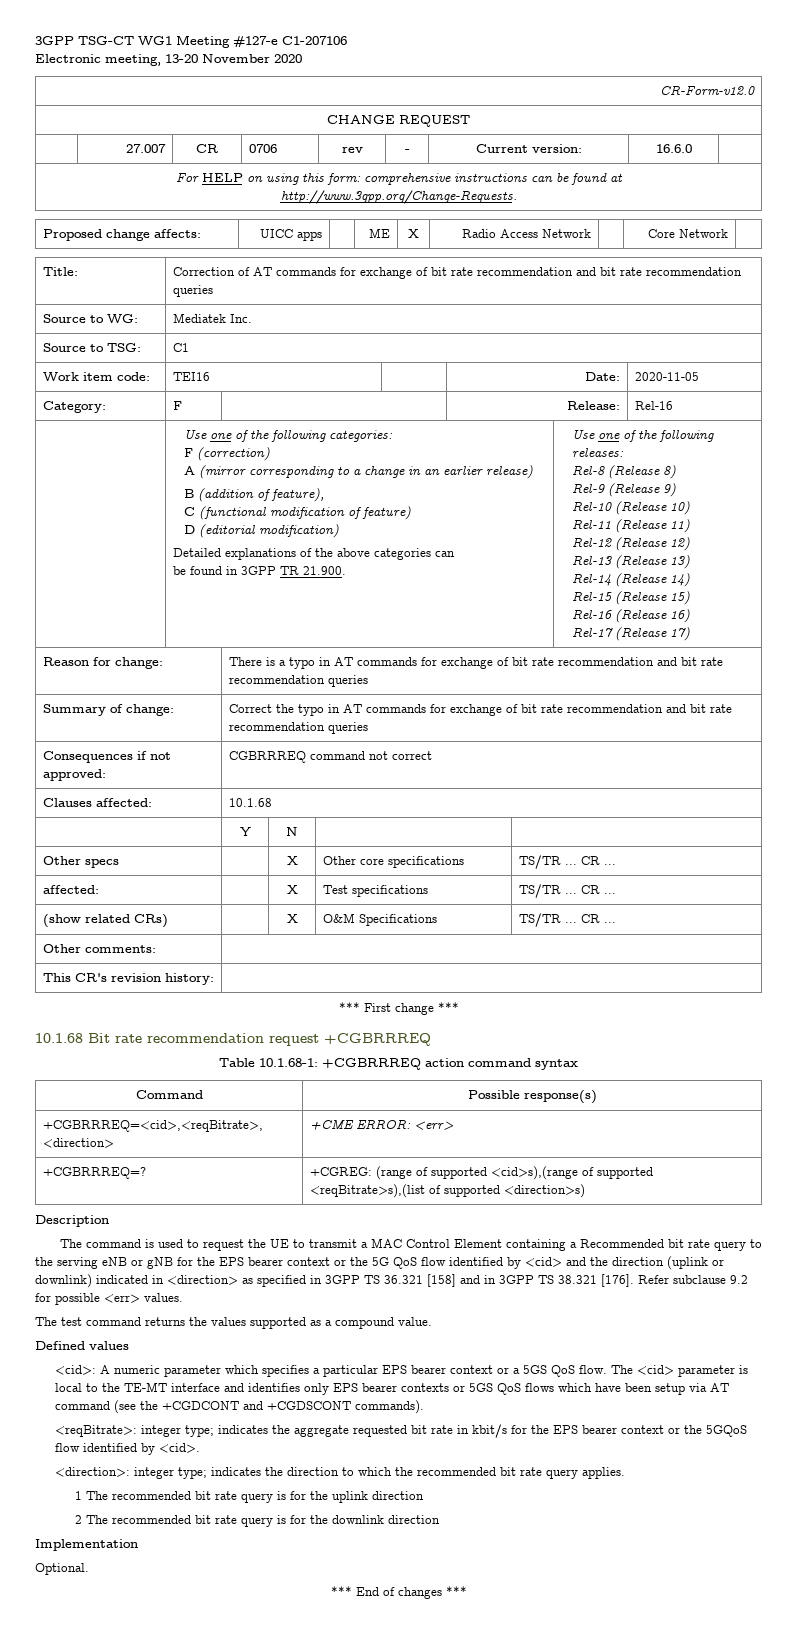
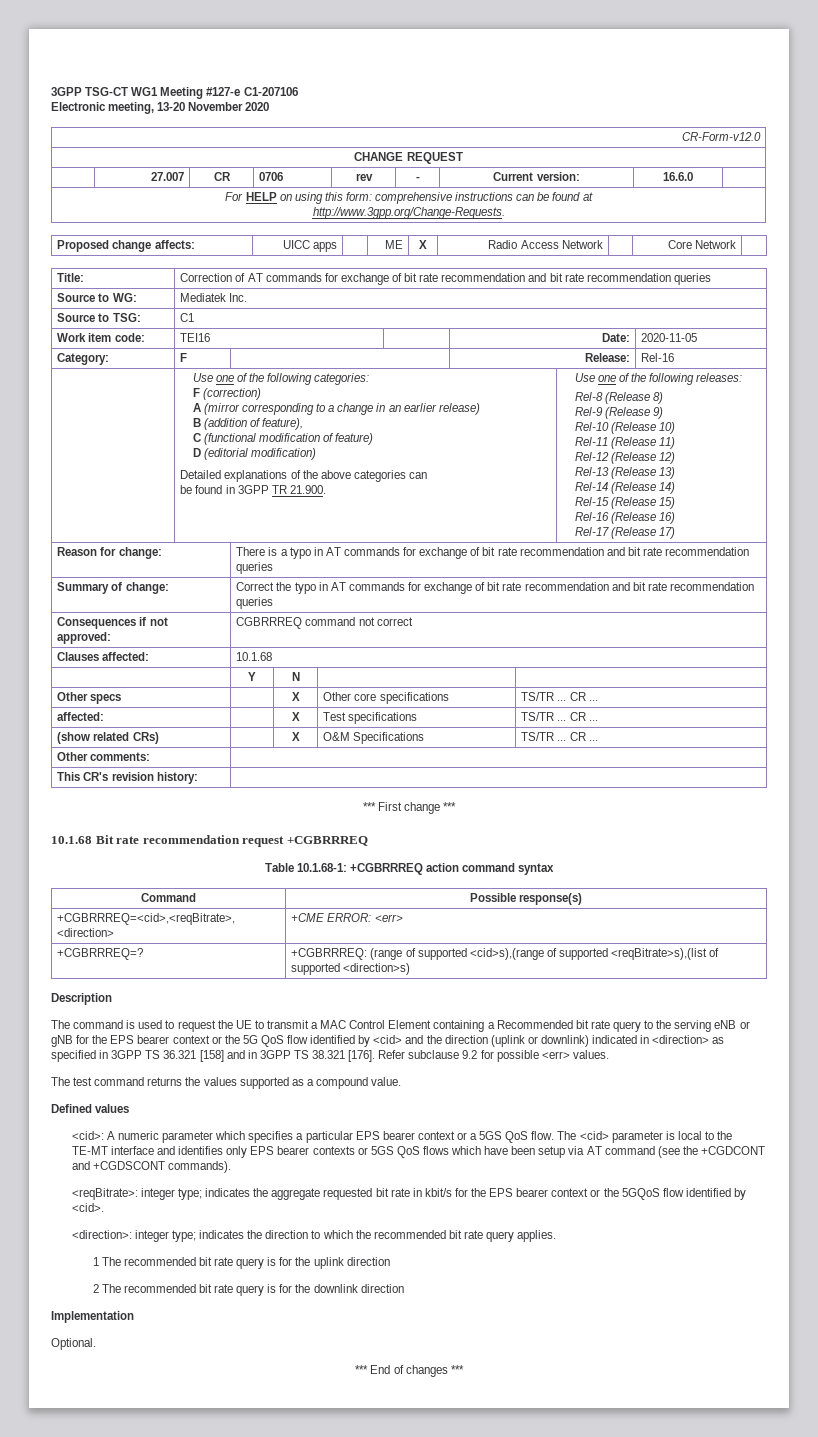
- +CGBRRREQ=? | +CGREG: (range of supported <cid>s),(range of supported <reqBitrate>s),(list of supported <direction>s)
+ +CGBRRREQ=? | +CGBRRREQ: (range of supported <cid>s),(range of supported <reqBitrate>s),(list of supported <direction>s)

